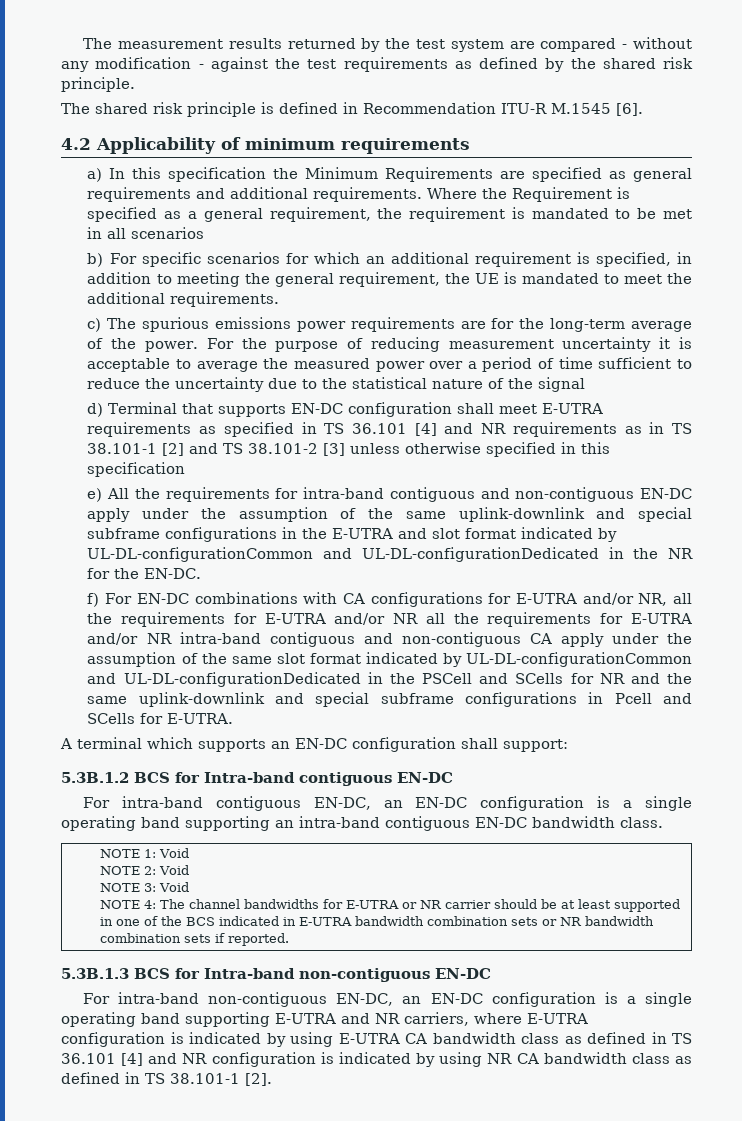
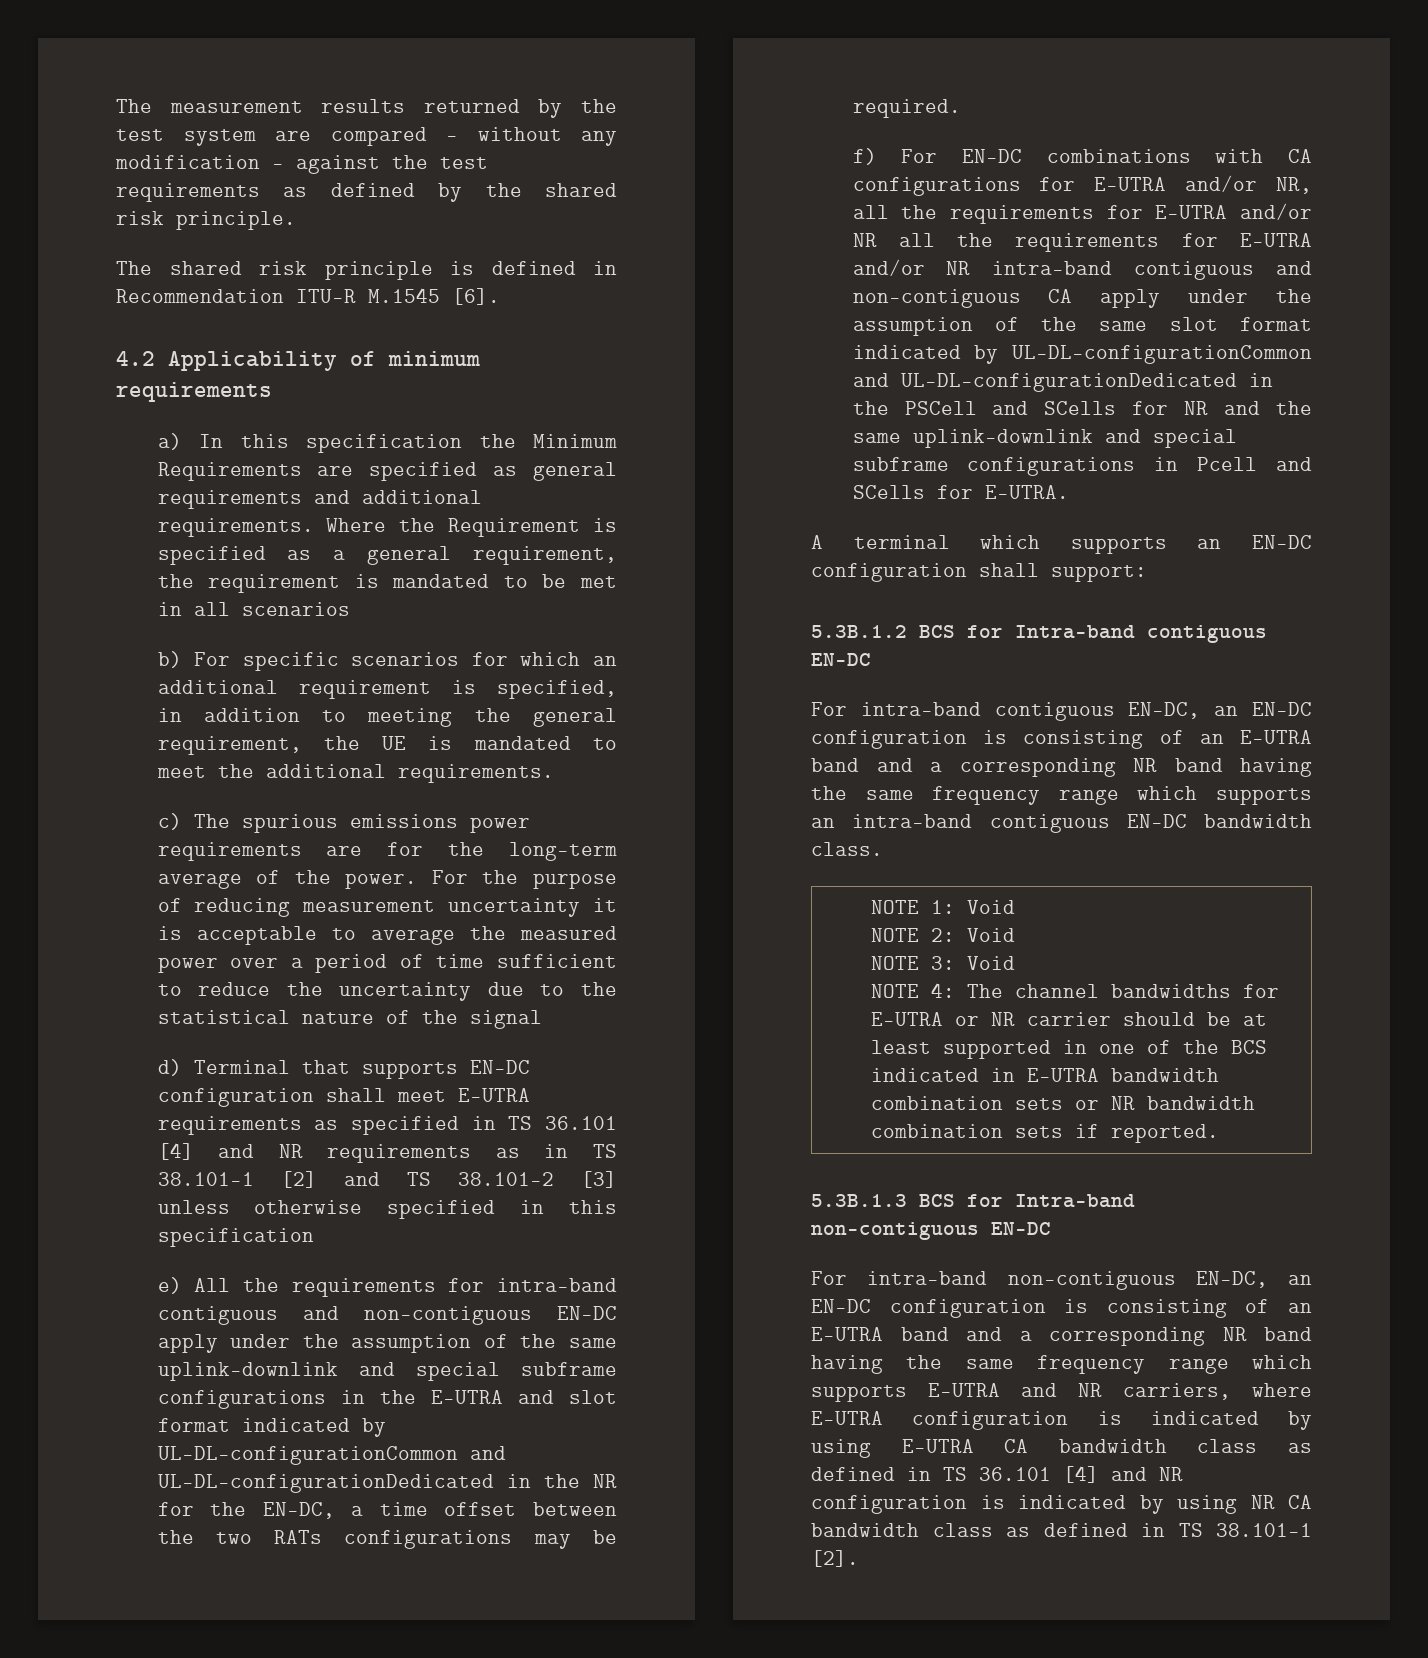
- e) All the requirements for intra-band contiguous and non-contiguous EN-DC apply under the assumption of the same uplink-downlink and special subframe configurations in the E-UTRA and slot format indicated by UL-DL-configurationCommon and UL-DL-configurationDedicated in the NR for the EN-DC.
+ e) All the requirements for intra-band contiguous and non-contiguous EN-DC apply under the assumption of the same uplink-downlink and special subframe configurations in the E-UTRA and slot format indicated by UL-DL-configurationCommon and UL-DL-configurationDedicated in the NR for the EN-DC, a time offset between the two RATs configurations may be required.
- For intra-band contiguous EN-DC, an EN-DC configuration is a single operating band supporting an intra-band contiguous EN-DC bandwidth class.
+ For intra-band contiguous EN-DC, an EN-DC configuration is consisting of an E-UTRA band and a corresponding NR band having the same frequency range which supports an intra-band contiguous EN-DC bandwidth class.
- For intra-band non-contiguous EN-DC, an EN-DC configuration is a single operating band supporting E-UTRA and NR carriers, where E-UTRA configuration is indicated by using E-UTRA CA bandwidth class as defined in TS 36.101 [4] and NR configuration is indicated by using NR CA bandwidth class as defined in TS 38.101-1 [2].
+ For intra-band non-contiguous EN-DC, an EN-DC configuration is consisting of an E-UTRA band and a corresponding NR band having the same frequency range which supports E-UTRA and NR carriers, where E-UTRA configuration is indicated by using E-UTRA CA bandwidth class as defined in TS 36.101 [4] and NR configuration is indicated by using NR CA bandwidth class as defined in TS 38.101-1 [2].

